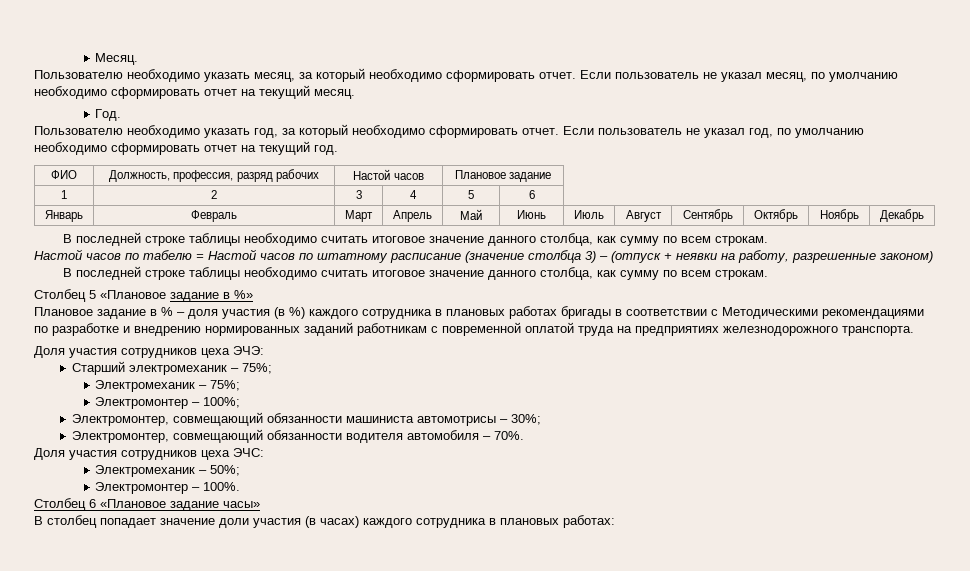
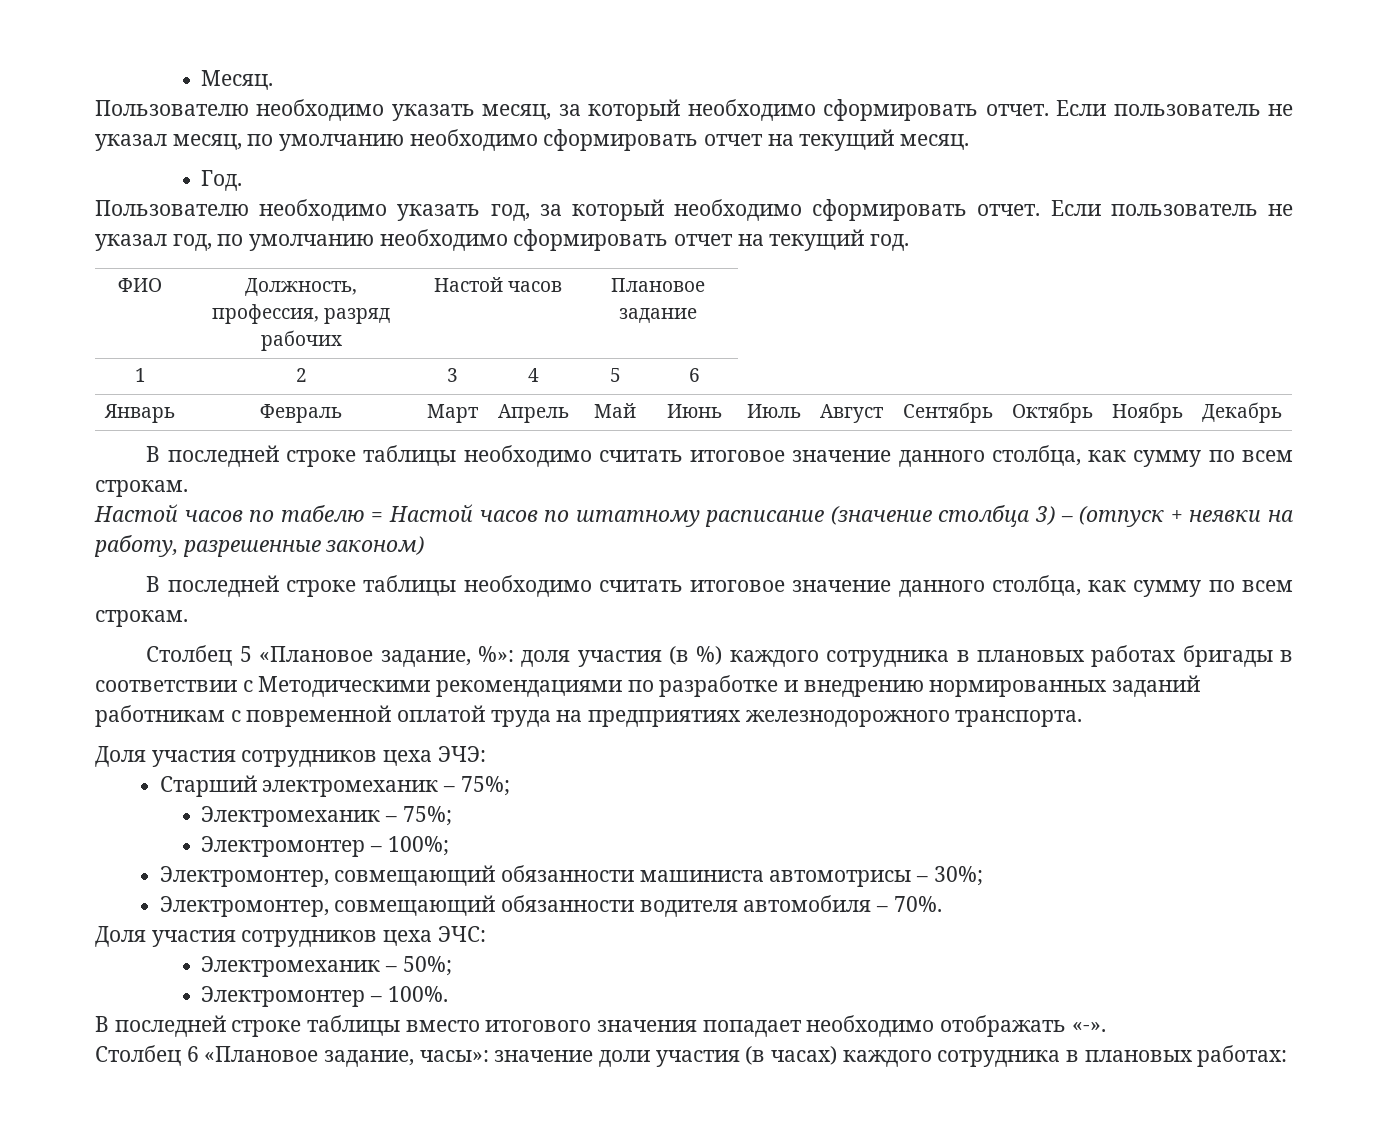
- Столбец 5 «Плановое задание в %»
- Плановое задание в % – доля участия (в %) каждого сотрудника в плановых работах бригады в соответствии с Методическими рекомендациями по разработке и внедрению нормированных заданий работникам с повременной оплатой труда на предприятиях железнодорожного транспорта.
+ Столбец 5 «Плановое задание, %»: доля участия (в %) каждого сотрудника в плановых работах бригады в соответствии с Методическими рекомендациями по разработке и внедрению нормированных заданий работникам с повременной оплатой труда на предприятиях железнодорожного транспорта.
- Столбец 6 «Плановое задание часы»
- В столбец попадает значение доли участия (в часах) каждого сотрудника в плановых работах:
+ В последней строке таблицы вместо итогового значения попадает необходимо отображать «-».
+ Столбец 6 «Плановое задание, часы»: значение доли участия (в часах) каждого сотрудника в плановых работах:

